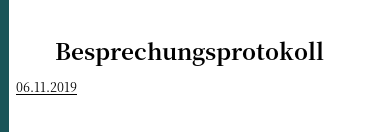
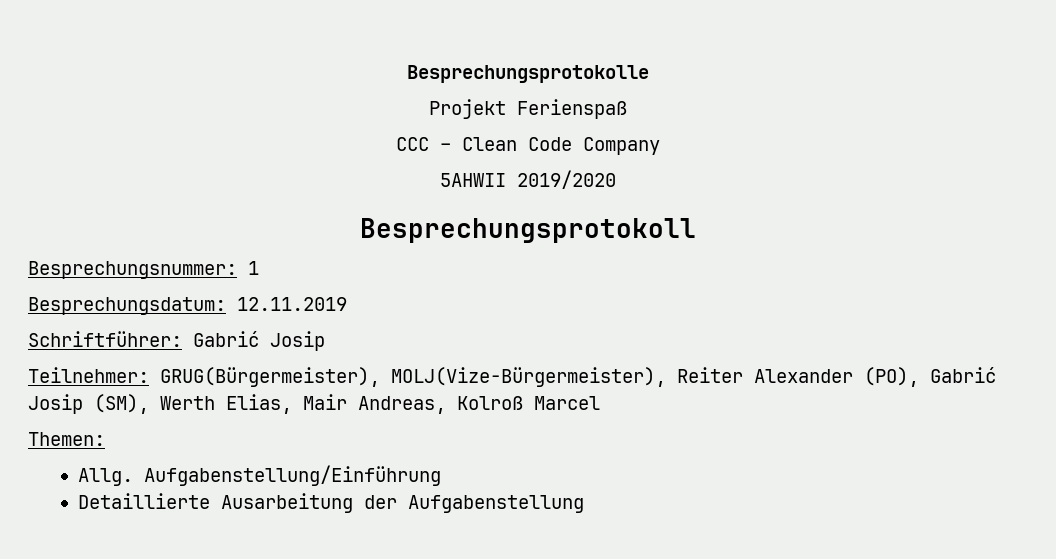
+ Besprechungsprotokolle
+ Projekt Ferienspaß
+ CCC – Clean Code Company
+ 5AHWII 2019/2020
  Besprechungsprotokoll
- 06.11.2019
+ Besprechungsnummer: 1
+ Besprechungsdatum: 12.11.2019
+ Schriftführer: Gabrić Josip
+ Teilnehmer: GRUG(Bürgermeister), MOLJ(Vize-Bürgermeister), Reiter Alexander (PO), Gabrić Josip (SM), Werth Elias, Mair Andreas, Kolroß Marcel
+ Themen:
+ Allg. Aufgabenstellung/Einführung
+ Detaillierte Ausarbeitung der Aufgabenstellung

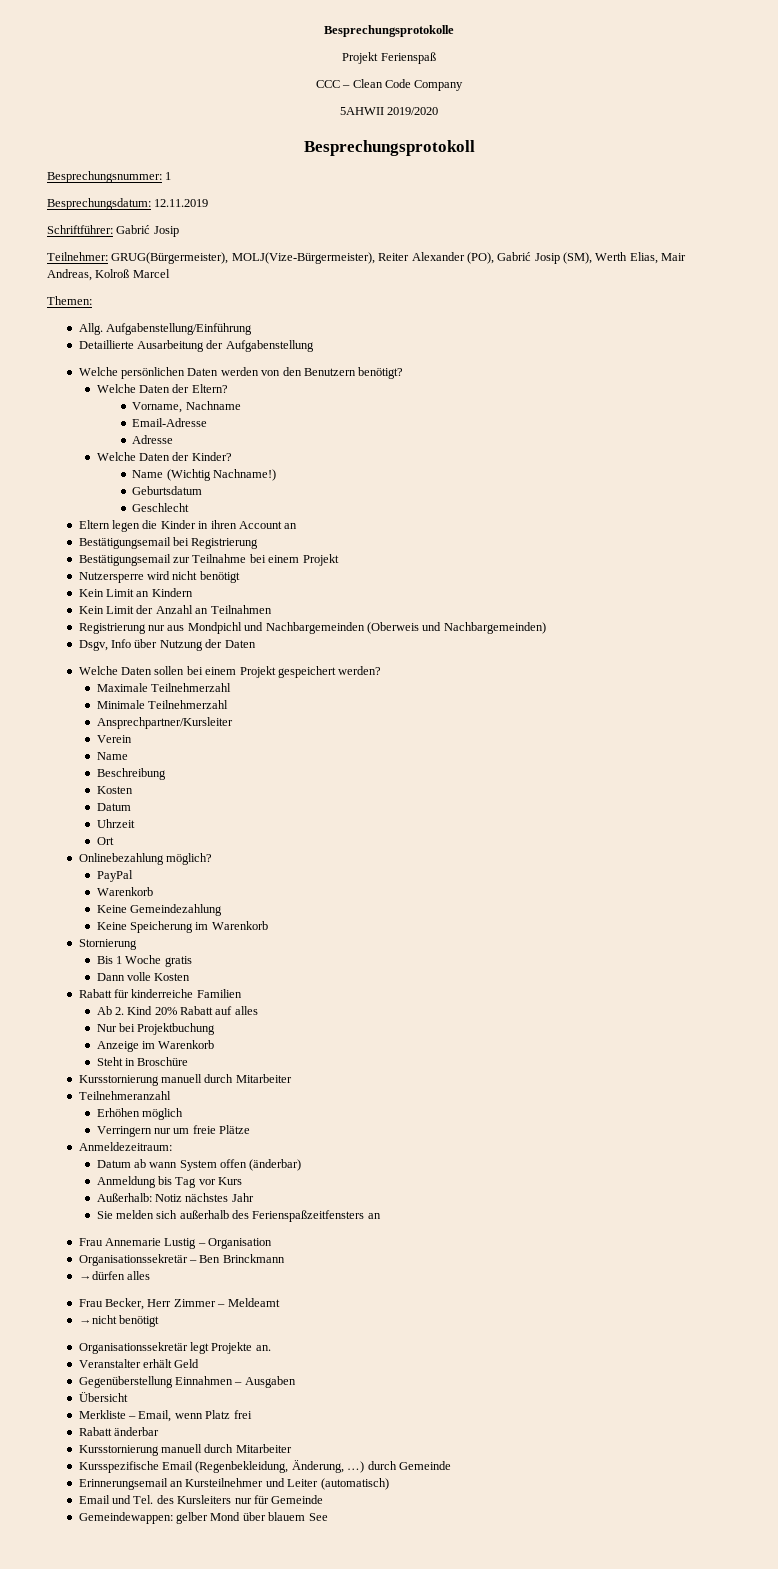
+ Welche persönlichen Daten werden von den Benutzern benötigt?
+ Welche Daten der Eltern?
+ Vorname, Nachname
+ Email-Adresse
+ Adresse
+ Welche Daten der Kinder?
+ Name (Wichtig Nachname!)
+ Geburtsdatum
+ Geschlecht
+ Eltern legen die Kinder in ihren Account an
+ Bestätigungsemail bei Registrierung
+ Bestätigungsemail zur Teilnahme bei einem Projekt
+ Nutzersperre wird nicht benötigt
+ Kein Limit an Kindern
+ Kein Limit der Anzahl an Teilnahmen
+ Registrierung nur aus Mondpichl und Nachbargemeinden (Oberweis und Nachbargemeinden)
+ Dsgv, Info über Nutzung der Daten
+ Welche Daten sollen bei einem Projekt gespeichert werden?
+ Maximale Teilnehmerzahl
+ Minimale Teilnehmerzahl
+ Ansprechpartner/Kursleiter
+ Verein
+ Name
+ Beschreibung
+ Kosten
+ Datum
+ Uhrzeit
+ Ort
+ Onlinebezahlung möglich?
+ PayPal
+ Warenkorb
+ Keine Gemeindezahlung
+ Keine Speicherung im Warenkorb
+ Stornierung
+ Bis 1 Woche gratis
+ Dann volle Kosten
+ Rabatt für kinderreiche Familien
+ Ab 2. Kind 20% Rabatt auf alles
+ Nur bei Projektbuchung
+ Anzeige im Warenkorb
+ Steht in Broschüre
+ Kursstornierung manuell durch Mitarbeiter
+ Teilnehmeranzahl
+ Erhöhen möglich
+ Verringern nur um freie Plätze
+ Anmeldezeitraum:
+ Datum ab wann System offen (änderbar)
+ Anmeldung bis Tag vor Kurs
+ Außerhalb: Notiz nächstes Jahr
+ Sie melden sich außerhalb des Ferienspaßzeitfensters an
+ Frau Annemarie Lustig – Organisation
+ Organisationssekretär – Ben Brinckmann
+ →dürfen alles
+ Frau Becker, Herr Zimmer – Meldeamt
+ →nicht benötigt
+ Organisationssekretär legt Projekte an.
+ Veranstalter erhält Geld
+ Gegenüberstellung Einnahmen – Ausgaben
+ Übersicht
+ Merkliste – Email, wenn Platz frei
+ Rabatt änderbar
+ Kursstornierung manuell durch Mitarbeiter
+ Kursspezifische Email (Regenbekleidung, Änderung, …) durch Gemeinde
+ Erinnerungsemail an Kursteilnehmer und Leiter (automatisch)
+ Email und Tel. des Kursleiters nur für Gemeinde
+ Gemeindewappen: gelber Mond über blauem See

